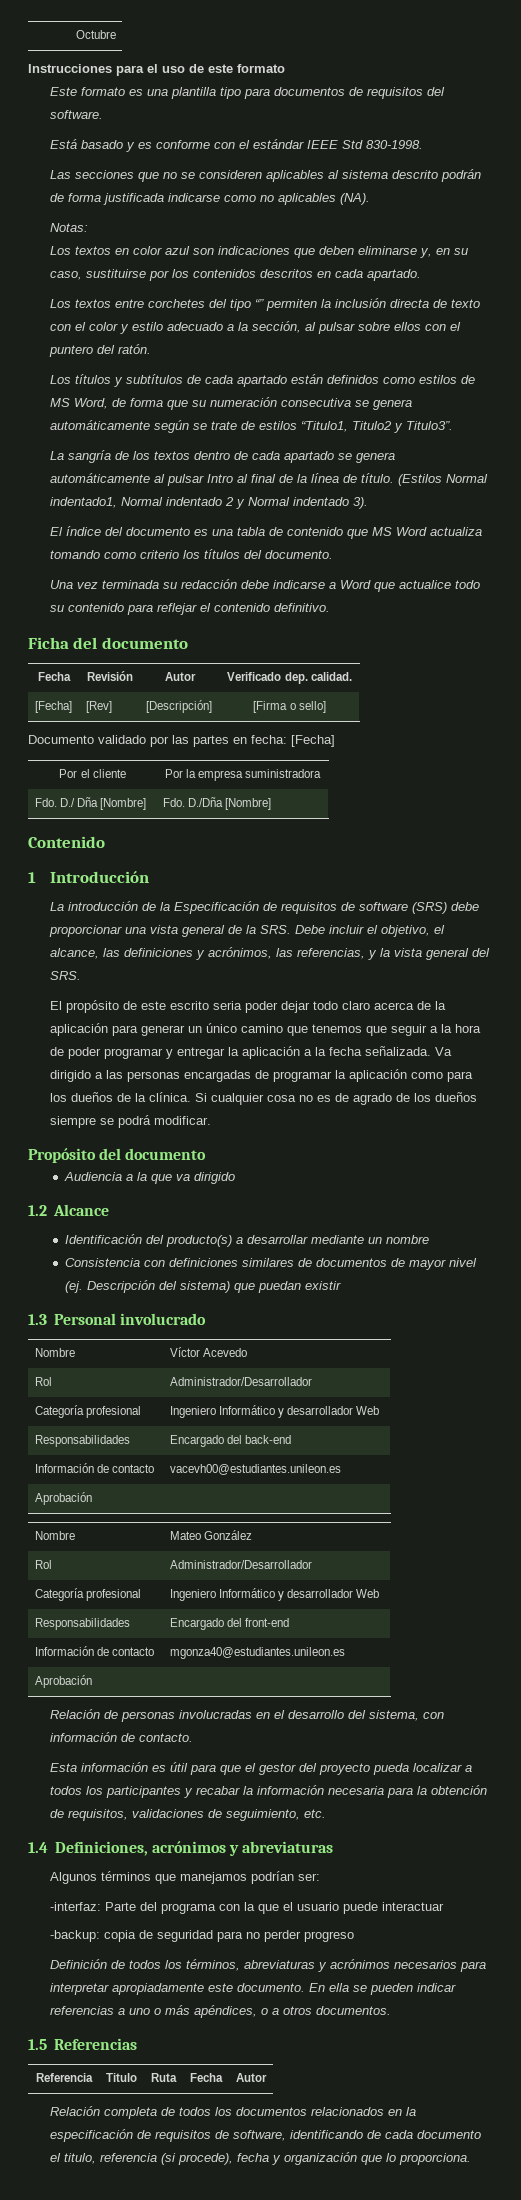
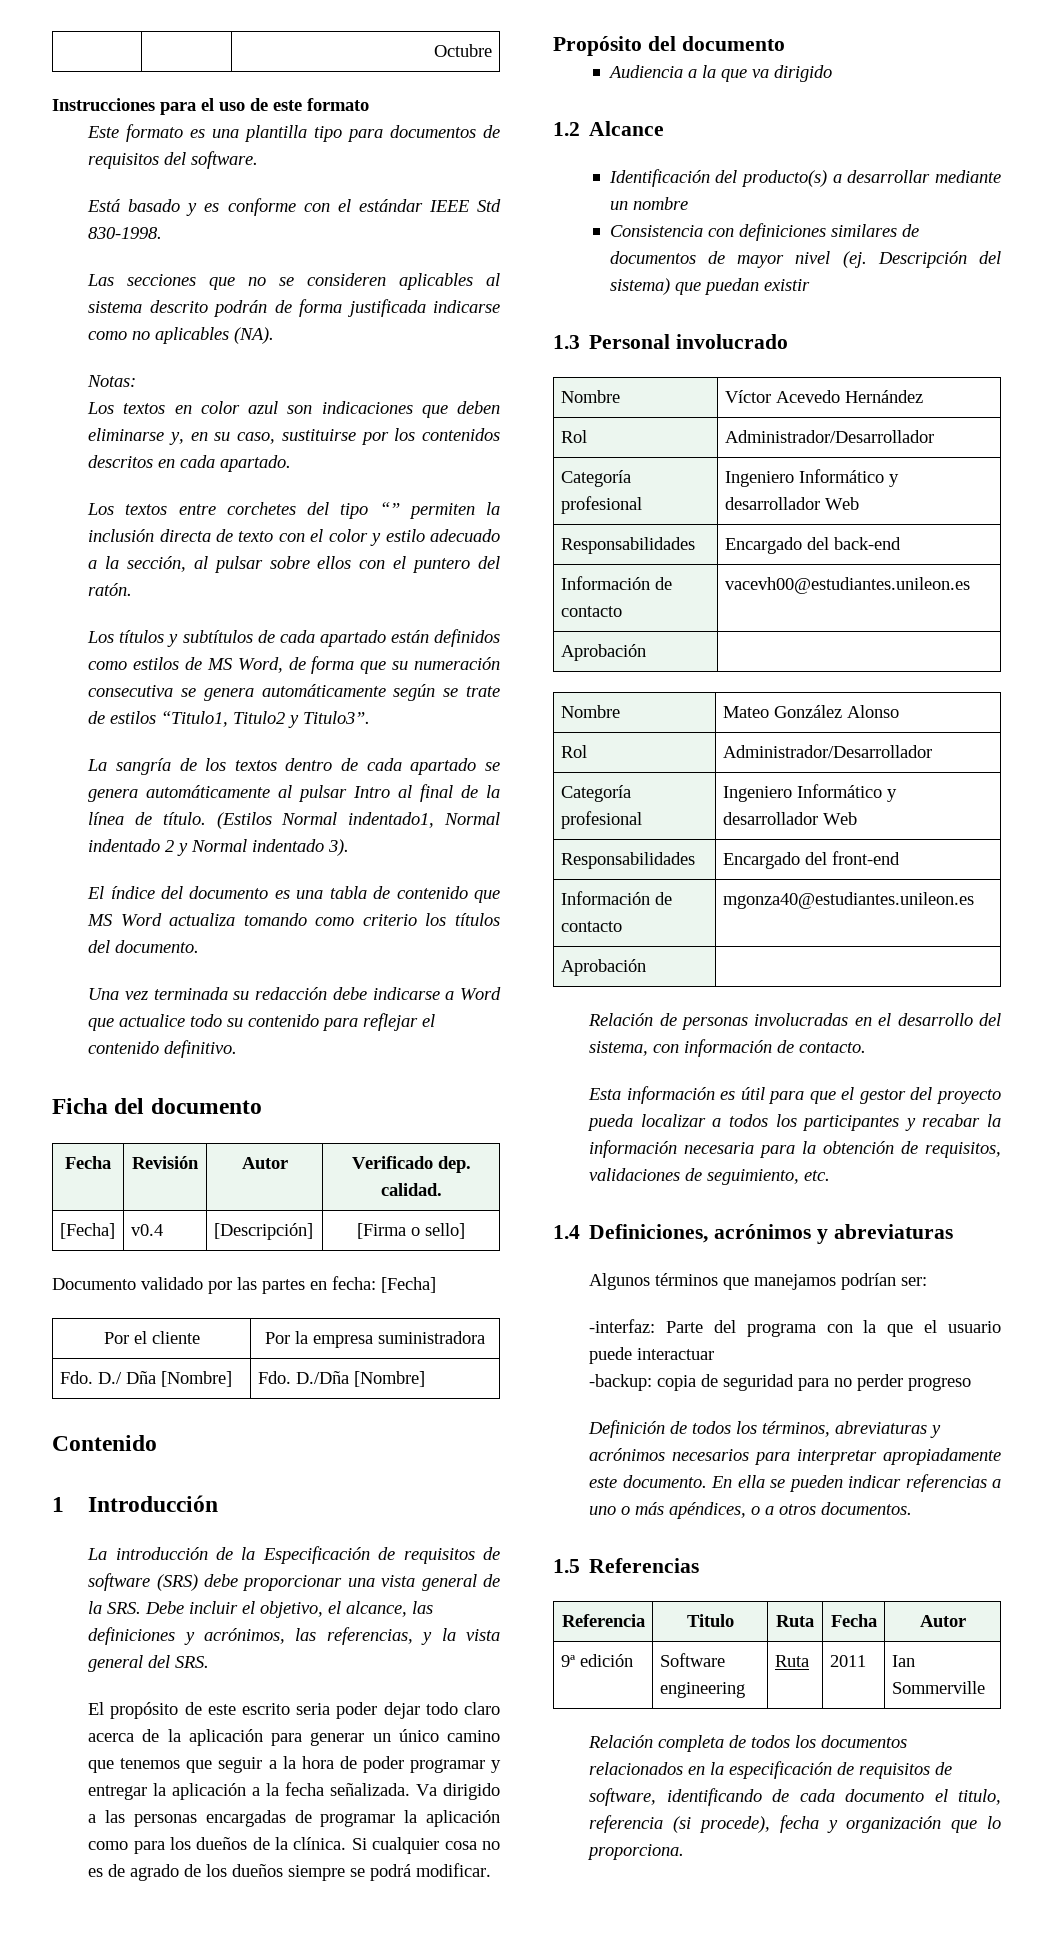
- [Fecha] | [Rev] | [Descripción] | [Firma o sello]
+ [Fecha] | v0.4 | [Descripción] | [Firma o sello]
- Nombre | Víctor Acevedo
+ Nombre | Víctor Acevedo Hernández
- Nombre | Mateo González
+ Nombre | Mateo González Alonso
+ 9ª edición | Software engineering | Ruta | 2011 | Ian Sommerville

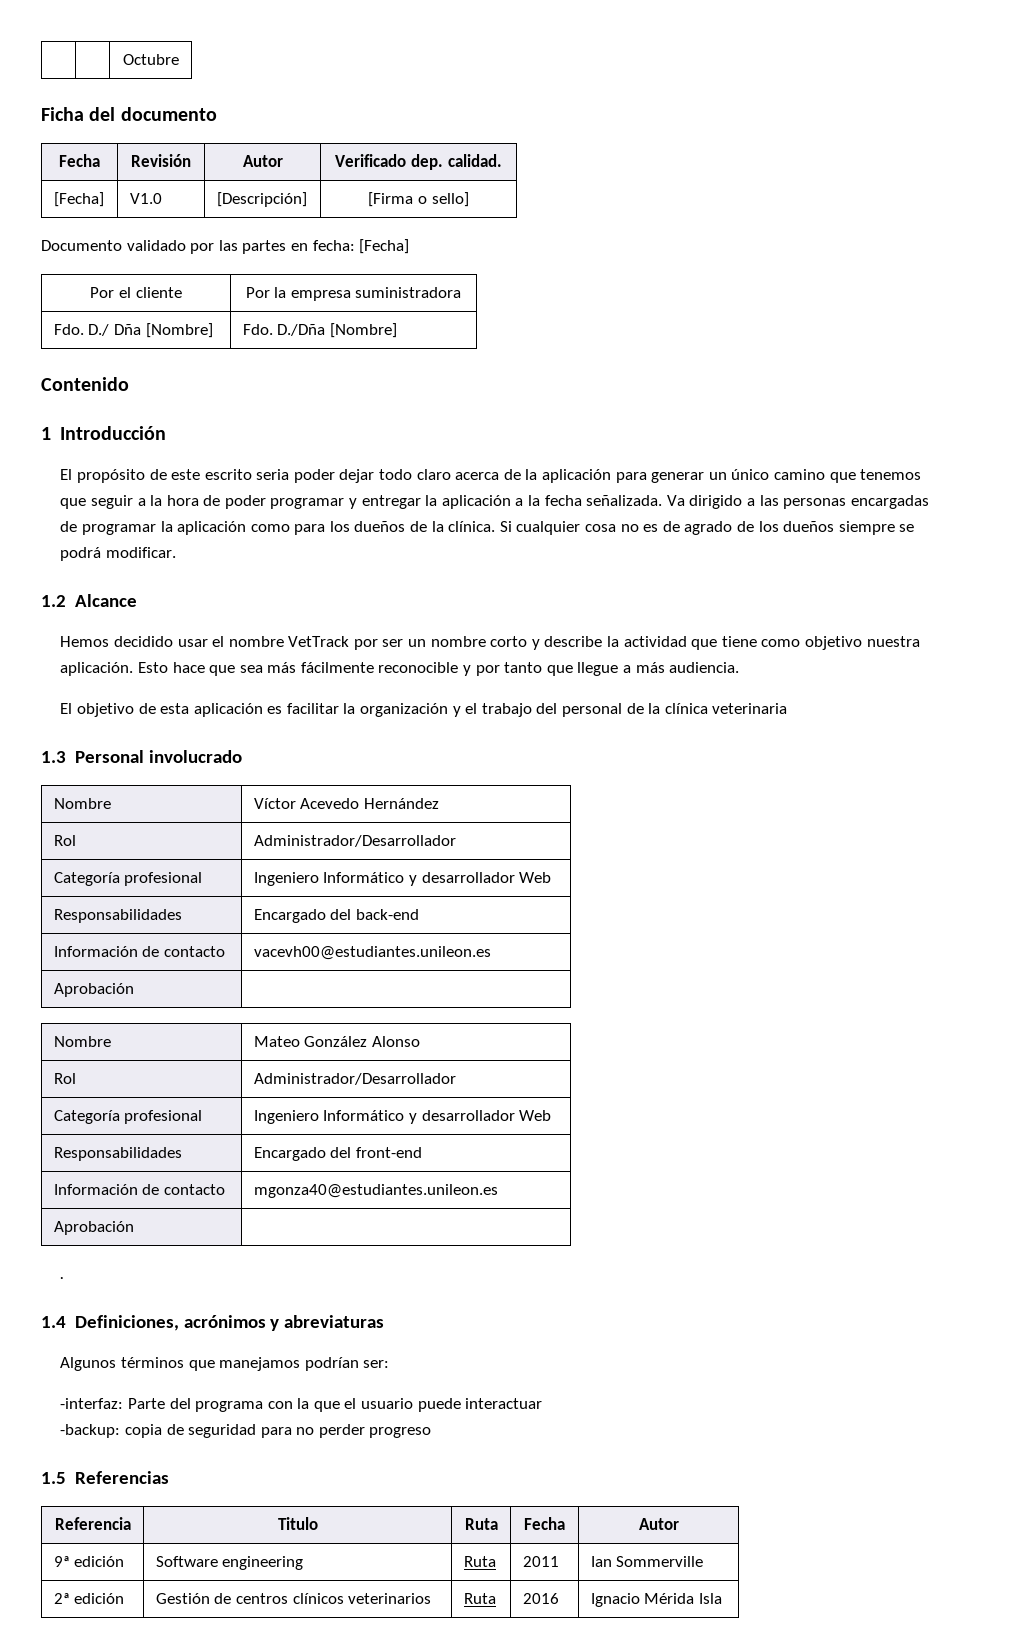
- Instrucciones para el uso de este formato
- Este formato es una plantilla tipo para documentos de requisitos del software.
- Está basado y es conforme con el estándar IEEE Std 830-1998.
- Las secciones que no se consideren aplicables al sistema descrito podrán de forma justificada indicarse como no aplicables (NA).
- Notas:
- Los textos en color azul son indicaciones que deben eliminarse y, en su caso, sustituirse por los contenidos descritos en cada apartado.
- Los textos entre corchetes del tipo “” permiten la inclusión directa de texto con el color y estilo adecuado a la sección, al pulsar sobre ellos con el puntero del ratón.
- Los títulos y subtítulos de cada apartado están definidos como estilos de MS Word, de forma que su numeración consecutiva se genera automáticamente según se trate de estilos “Titulo1, Titulo2 y Titulo3”.
- La sangría de los textos dentro de cada apartado se genera automáticamente al pulsar Intro al final de la línea de título. (Estilos Normal indentado1, Normal indentado 2 y Normal indentado 3).
- El índice del documento es una tabla de contenido que MS Word actualiza tomando como criterio los títulos del documento.
- Una vez terminada su redacción debe indicarse a Word que actualice todo su contenido para reflejar el contenido definitivo.
- [Fecha] | v0.4 | [Descripción] | [Firma o sello]
+ [Fecha] | V1.0 | [Descripción] | [Firma o sello]
- La introducción de la Especificación de requisitos de software (SRS) debe proporcionar una vista general de la SRS. Debe incluir el objetivo, el alcance, las definiciones y acrónimos, las referencias, y la vista general del SRS.
- Propósito del documento
- Audiencia a la que va dirigido
  1.2 Alcance
- Identificación del producto(s) a desarrollar mediante un nombre
- Consistencia con definiciones similares de documentos de mayor nivel (ej. Descripción del sistema) que puedan existir
+ Hemos decidido usar el nombre VetTrack por ser un nombre corto y describe la actividad que tiene como objetivo nuestra aplicación. Esto hace que sea más fácilmente reconocible y por tanto que llegue a más audiencia.
+ El objetivo de esta aplicación es facilitar la organización y el trabajo del personal de la clínica veterinaria
- Relación de personas involucradas en el desarrollo del sistema, con información de contacto.
- Esta información es útil para que el gestor del proyecto pueda localizar a todos los participantes y recabar la información necesaria para la obtención de requisitos, validaciones de seguimiento, etc.
+ .
- Definición de todos los términos, abreviaturas y acrónimos necesarios para interpretar apropiadamente este documento. En ella se pueden indicar referencias a uno o más apéndices, o a otros documentos.
- Relación completa de todos los documentos relacionados en la especificación de requisitos de software, identificando de cada documento el titulo, referencia (si procede), fecha y organización que lo proporciona.
+ 2ª edición | Gestión de centros clínicos veterinarios | Ruta | 2016 | Ignacio Mérida Isla

